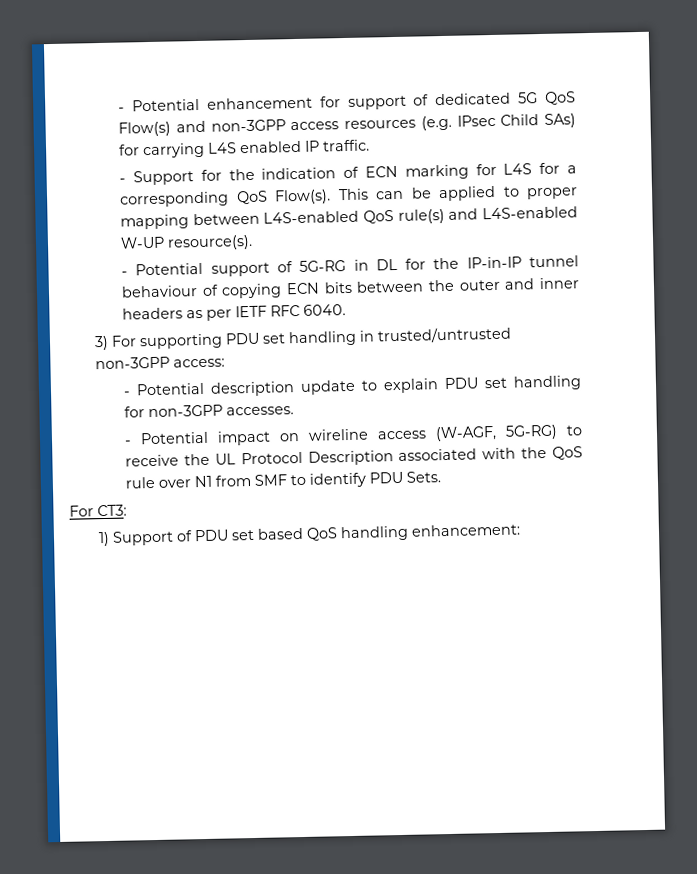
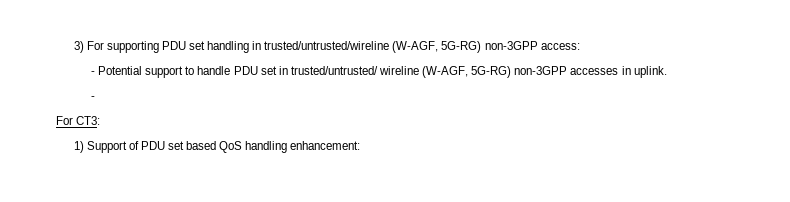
- - Potential enhancement for support of dedicated 5G QoS Flow(s) and non-3GPP access resources (e.g. IPsec Child SAs) for carrying L4S enabled IP traffic.
- - Support for the indication of ECN marking for L4S for a corresponding QoS Flow(s). This can be applied to proper mapping between L4S-enabled QoS rule(s) and L4S-enabled W-UP resource(s).
- - Potential support of 5G-RG in DL for the IP-in-IP tunnel behaviour of copying ECN bits between the outer and inner headers as per IETF RFC 6040.
- 3) For supporting PDU set handling in trusted/untrusted non-3GPP access:
+ 3) For supporting PDU set handling in trusted/untrusted/wireline (W-AGF, 5G-RG) non-3GPP access:
- - Potential description update to explain PDU set handling for non-3GPP accesses.
- - Potential impact on wireline access (W-AGF, 5G-RG) to receive the UL Protocol Description associated with the QoS rule over N1 from SMF to identify PDU Sets.
+ - Potential support to handle PDU set in trusted/untrusted/ wireline (W-AGF, 5G-RG) non-3GPP accesses in uplink.
+ -

